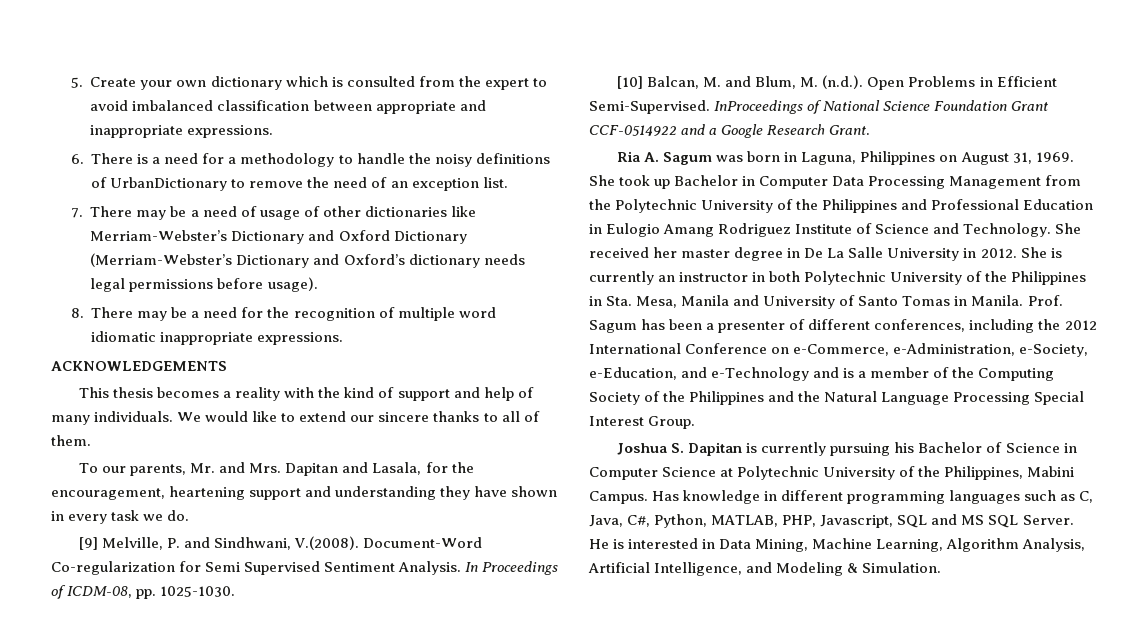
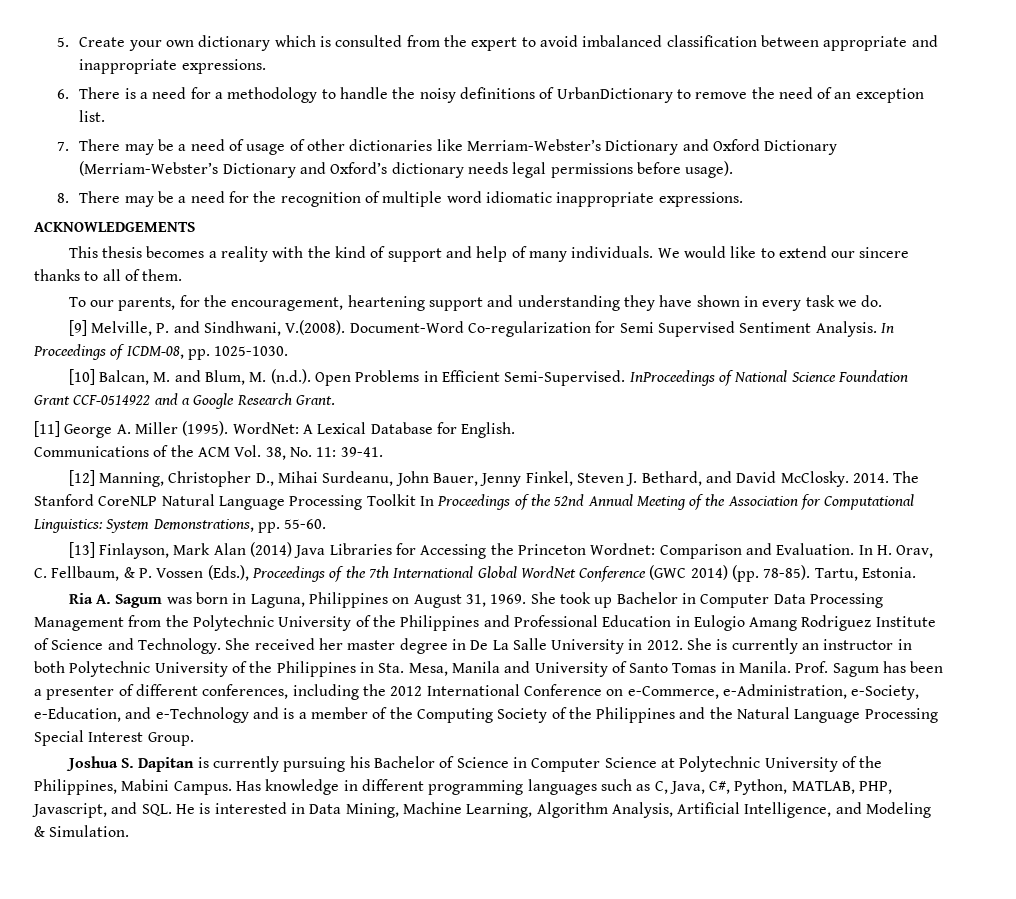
- To our parents, Mr. and Mrs. Dapitan and Lasala, for the encouragement, heartening support and understanding they have shown in every task we do.
+ To our parents, for the encouragement, heartening support and understanding they have shown in every task we do.
+ [11] George A. Miller (1995). WordNet: A Lexical Database for English.
+ Communications of the ACM Vol. 38, No. 11: 39-41.
+ [12] Manning, Christopher D., Mihai Surdeanu, John Bauer, Jenny Finkel, Steven J. Bethard, and David McClosky. 2014. The Stanford CoreNLP Natural Language Processing Toolkit In Proceedings of the 52nd Annual Meeting of the Association for Computational Linguistics: System Demonstrations, pp. 55-60.
+ [13] Finlayson, Mark Alan (2014) Java Libraries for Accessing the Princeton Wordnet: Comparison and Evaluation. In H. Orav, C. Fellbaum, & P. Vossen (Eds.), Proceedings of the 7th International Global WordNet Conference (GWC 2014) (pp. 78-85). Tartu, Estonia.
- Has knowledge in different programming languages such as C, Java, C#, Python, MATLAB, PHP, Javascript, SQL and MS SQL Server. He is interested in Data Mining, Machine Learning, Algorithm Analysis, Artificial Intelligence, and Modeling & Simulation.
+ Has knowledge in different programming languages such as C, Java, C#, Python, MATLAB, PHP, Javascript, and SQL. He is interested in Data Mining, Machine Learning, Algorithm Analysis, Artificial Intelligence, and Modeling & Simulation.

